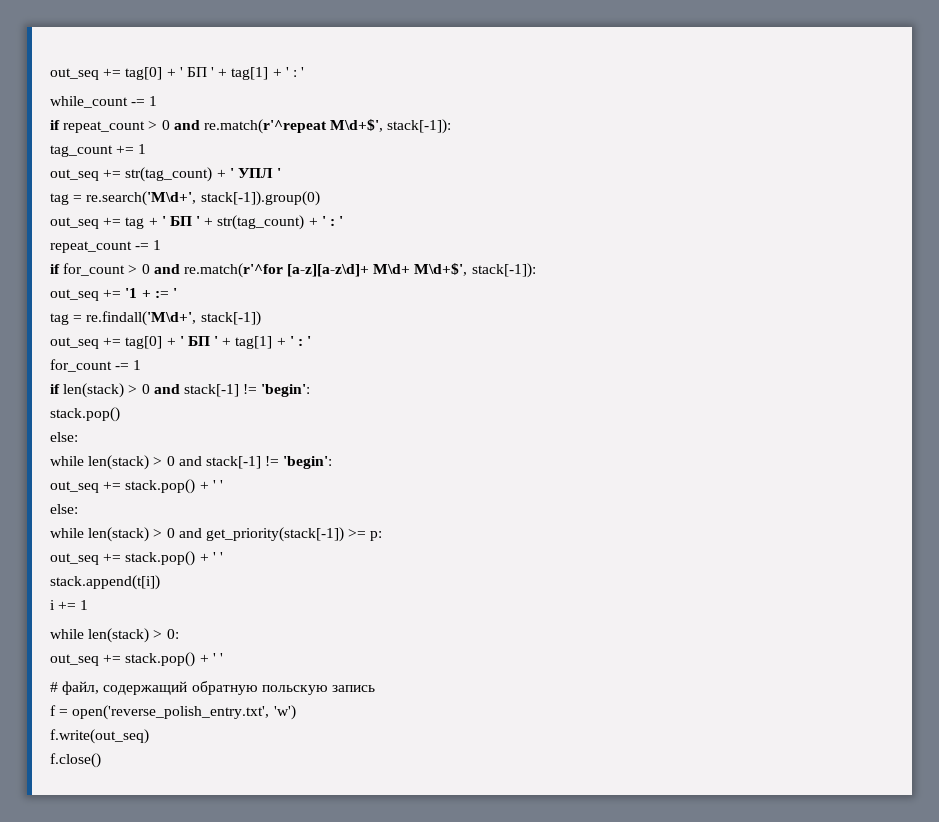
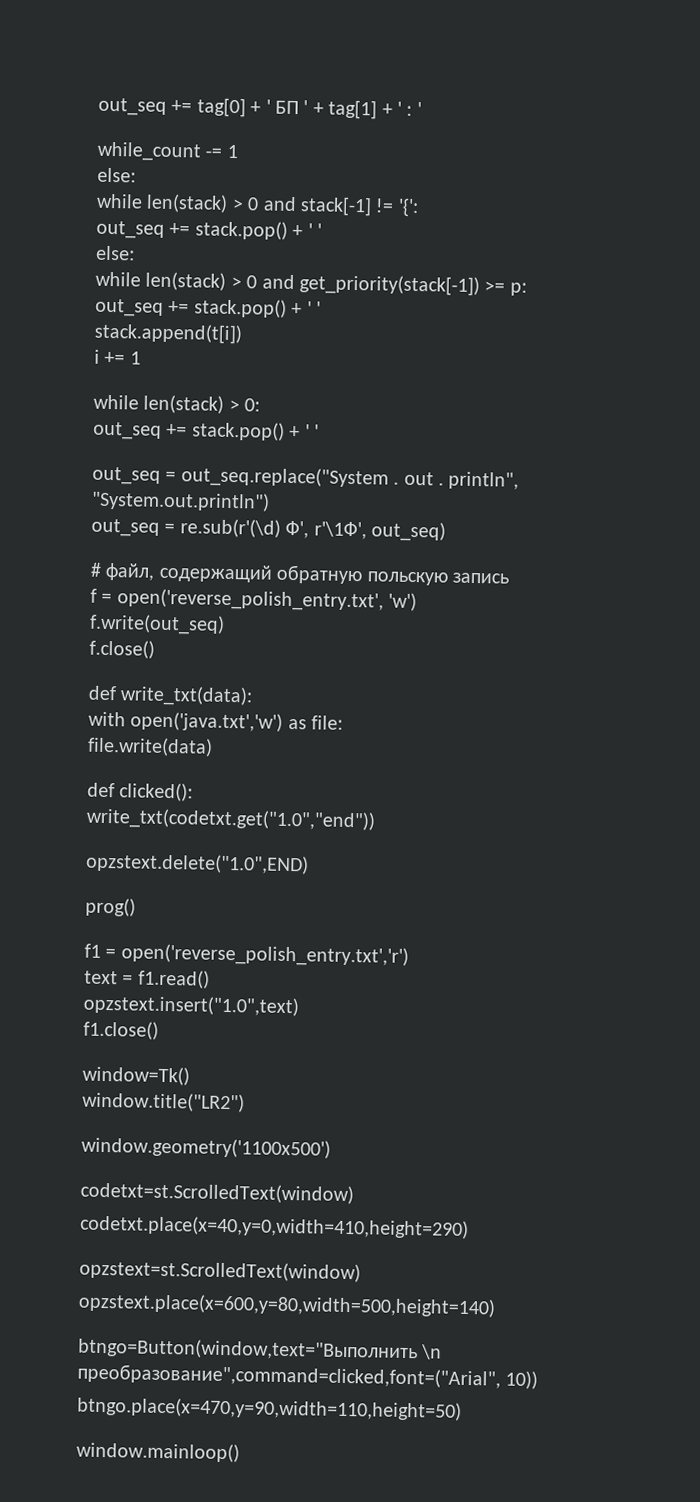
- if repeat_count > 0 and re.match(r'^repeat М\d+$', stack[-1]):
- tag_count += 1
- out_seq += str(tag_count) + ' УПЛ '
- tag = re.search('М\d+', stack[-1]).group(0)
- out_seq += tag + ' БП ' + str(tag_count) + ' : '
- repeat_count -= 1
- if for_count > 0 and re.match(r'^for [a-z][a-z\d]+ М\d+ М\d+$', stack[-1]):
- out_seq += '1 + := '
- tag = re.findall('М\d+', stack[-1])
- out_seq += tag[0] + ' БП ' + tag[1] + ' : '
- for_count -= 1
- if len(stack) > 0 and stack[-1] != 'begin':
- stack.pop()
- while len(stack) > 0 and stack[-1] != 'begin':
+ while len(stack) > 0 and stack[-1] != '{':
+ out_seq = out_seq.replace("System . out . println", "System.out.println")
+ out_seq = re.sub(r'(\d) Ф', r'\1Ф', out_seq)
+ def write_txt(data):
+ with open('java.txt','w') as file:
+ file.write(data)
+ def clicked():
+ write_txt(codetxt.get("1.0","end"))
+ opzstext.delete("1.0",END)
+ prog()
+ f1 = open('reverse_polish_entry.txt','r')
+ text = f1.read()
+ opzstext.insert("1.0",text)
+ f1.close()
+ window=Tk()
+ window.title("LR2")
+ window.geometry('1100x500')
+ codetxt=st.ScrolledText(window)
+ codetxt.place(x=40,y=0,width=410,height=290)
+ opzstext=st.ScrolledText(window)
+ opzstext.place(x=600,y=80,width=500,height=140)
+ btngo=Button(window,text="Выполнить \n преобразование",command=clicked,font=("Arial", 10))
+ btngo.place(x=470,y=90,width=110,height=50)
+ window.mainloop()

